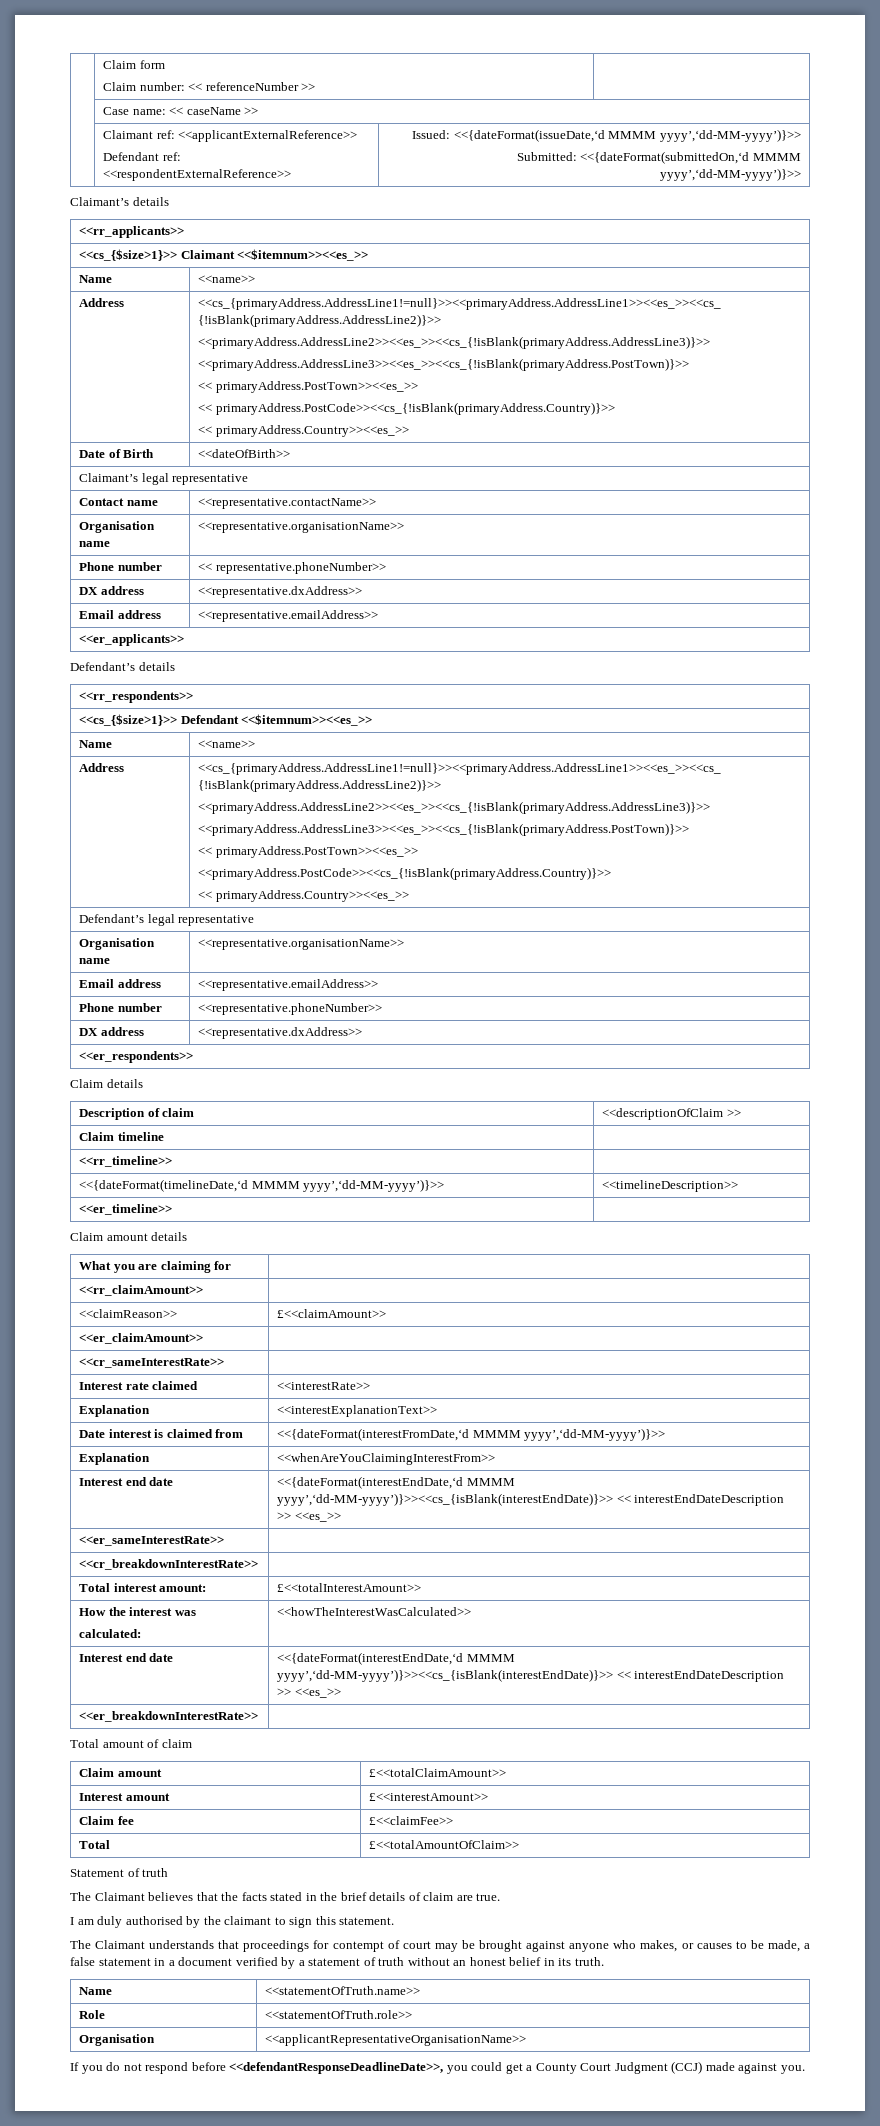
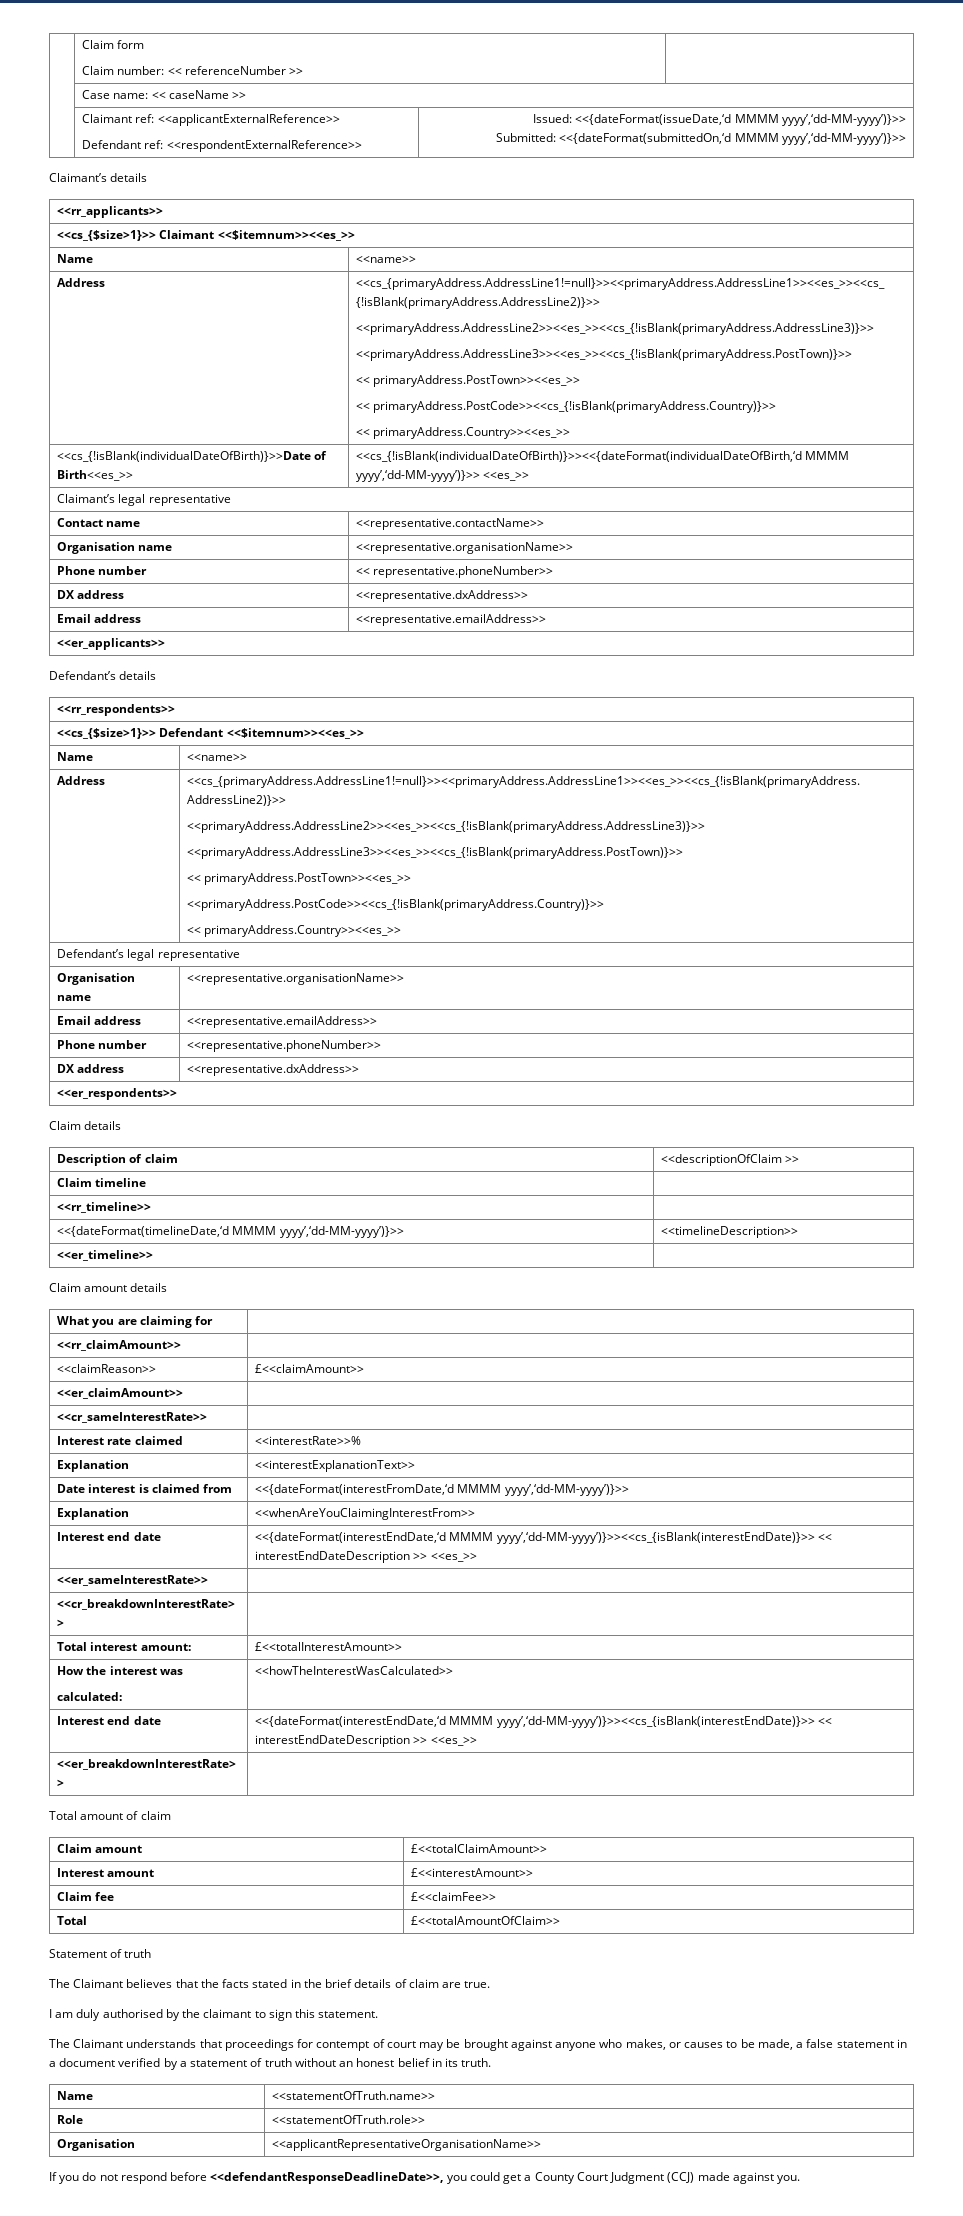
- Date of Birth | <<dateOfBirth>>
+ <<cs_{!isBlank(individualDateOfBirth)}>>Date of Birth<<es_>> | <<cs_{!isBlank(individualDateOfBirth)}>><<{dateFormat(individualDateOfBirth,‘d MMMM yyyy’,‘dd-MM-yyyy’)}>> <<es_>>
- Interest rate claimed | <<interestRate>>
+ Interest rate claimed | <<interestRate>>%

